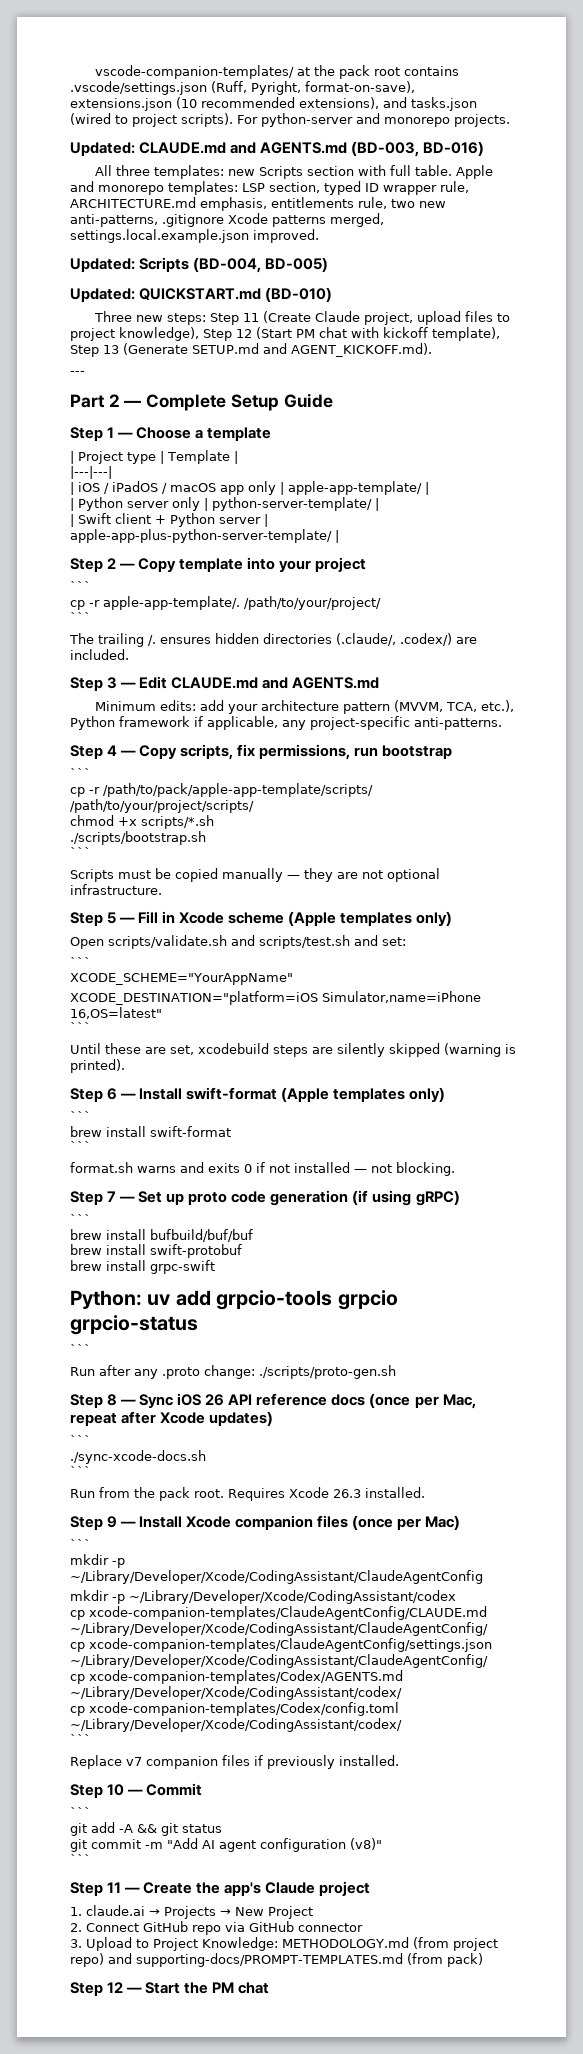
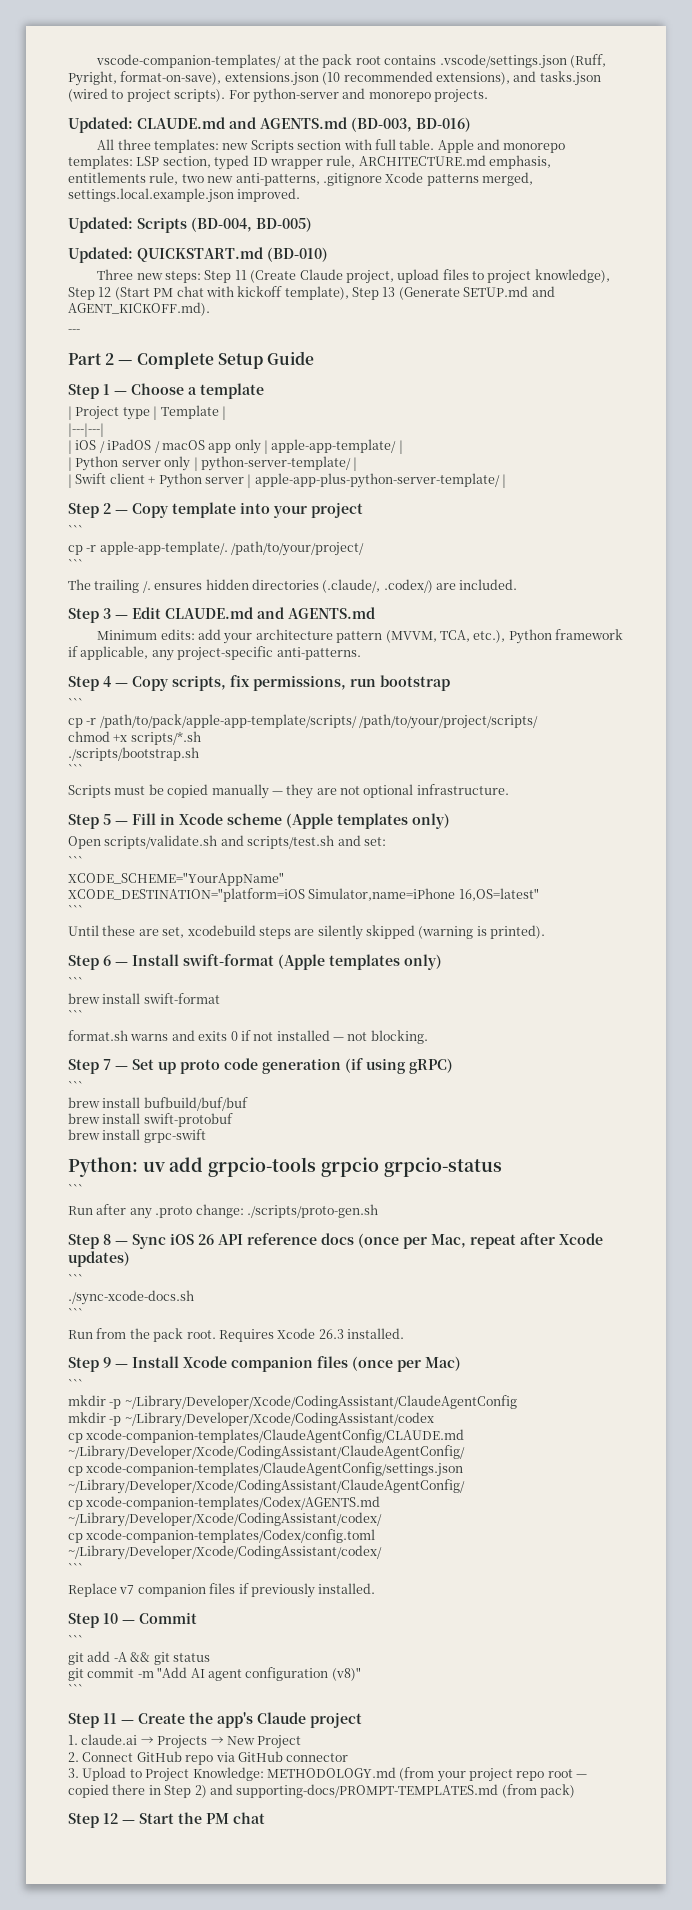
- 3. Upload to Project Knowledge: METHODOLOGY.md (from project repo) and supporting-docs/PROMPT-TEMPLATES.md (from pack)
+ 3. Upload to Project Knowledge: METHODOLOGY.md (from your project repo root — copied there in Step 2) and supporting-docs/PROMPT-TEMPLATES.md (from pack)

